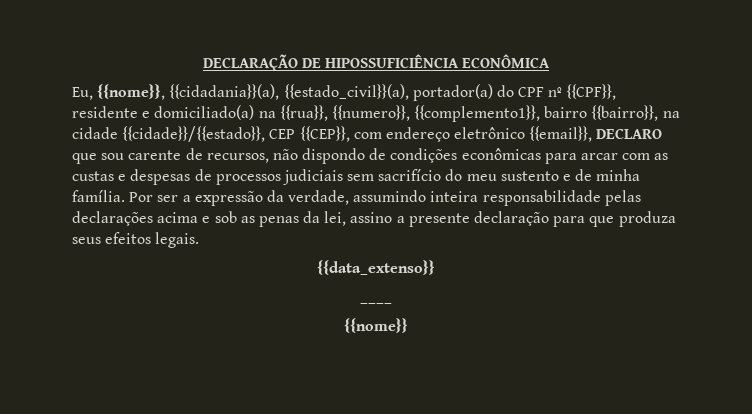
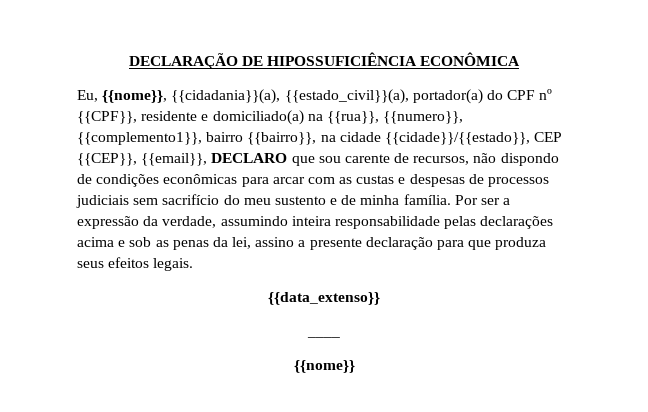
- Eu, {{nome}}, {{cidadania}}(a), {{estado_civil}}(a), portador(a) do CPF nº {{CPF}}, residente e domiciliado(a) na {{rua}}, {{numero}}, {{complemento1}}, bairro {{bairro}}, na cidade {{cidade}}/{{estado}}, CEP {{CEP}}, com endereço eletrônico {{email}}, DECLARO que sou carente de recursos, não dispondo de condições econômicas para arcar com as custas e despesas de processos judiciais sem sacrifício do meu sustento e de minha família.
+ Eu, {{nome}}, {{cidadania}}(a), {{estado_civil}}(a), portador(a) do CPF nº {{CPF}}, residente e domiciliado(a) na {{rua}}, {{numero}}, {{complemento1}}, bairro {{bairro}}, na cidade {{cidade}}/{{estado}}, CEP {{CEP}}, {{email}}, DECLARO que sou carente de recursos, não dispondo de condições econômicas para arcar com as custas e despesas de processos judiciais sem sacrifício do meu sustento e de minha família.

